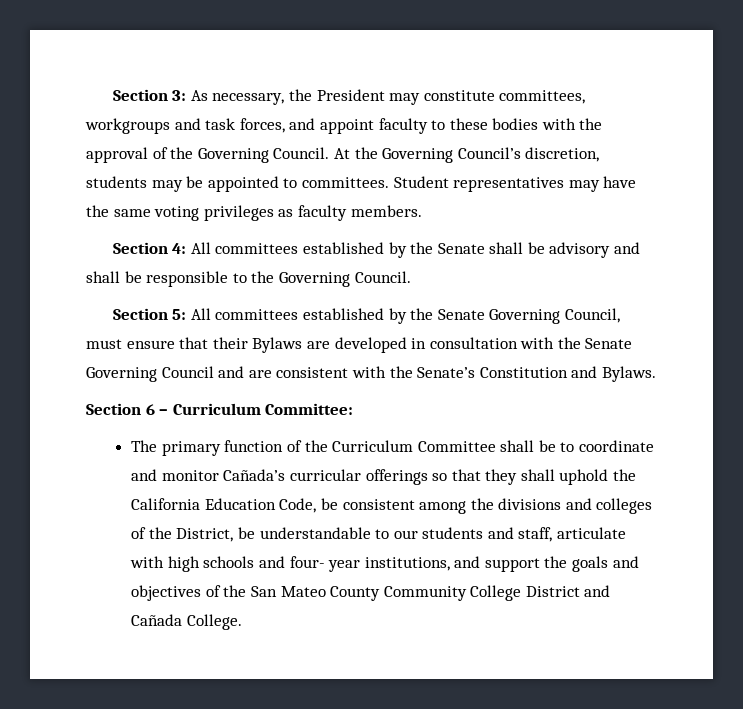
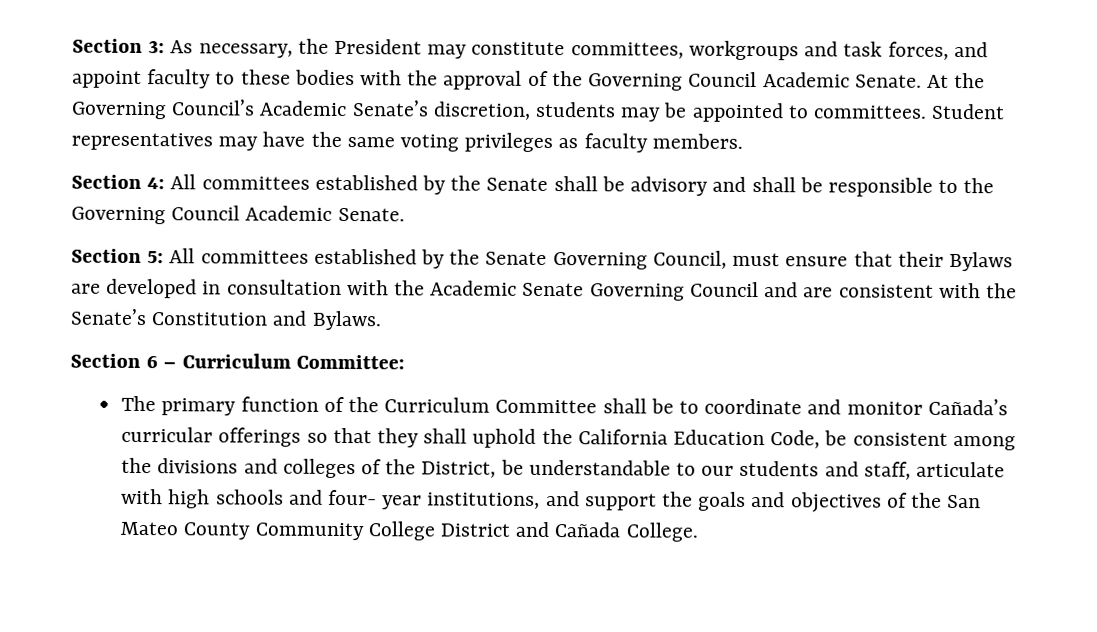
- Section 3: As necessary, the President may constitute committees, workgroups and task forces, and appoint faculty to these bodies with the approval of the Governing Council.
+ Section 3: As necessary, the President may constitute committees, workgroups and task forces, and appoint faculty to these bodies with the approval of the Governing Council Academic Senate.
- At the Governing Council’s discretion, students may be appointed to committees.
+ At the Governing Council’s Academic Senate’s discretion, students may be appointed to committees.
- Section 4: All committees established by the Senate shall be advisory and shall be responsible to the Governing Council.
+ Section 4: All committees established by the Senate shall be advisory and shall be responsible to the Governing Council Academic Senate.
- Section 5: All committees established by the Senate Governing Council, must ensure that their Bylaws are developed in consultation with the Senate Governing Council and are consistent with the Senate’s Constitution and Bylaws.
+ Section 5: All committees established by the Senate Governing Council, must ensure that their Bylaws are developed in consultation with the Academic Senate Governing Council and are consistent with the Senate’s Constitution and Bylaws.

